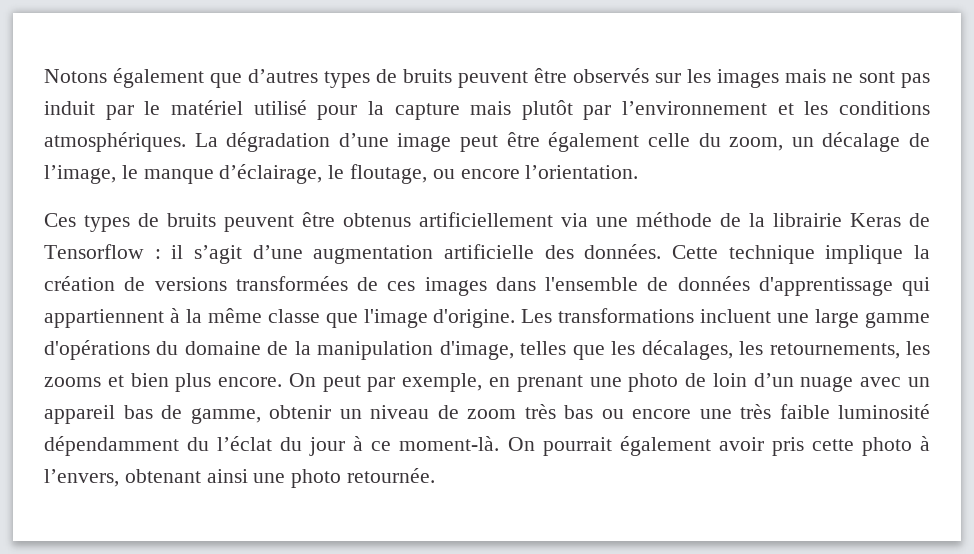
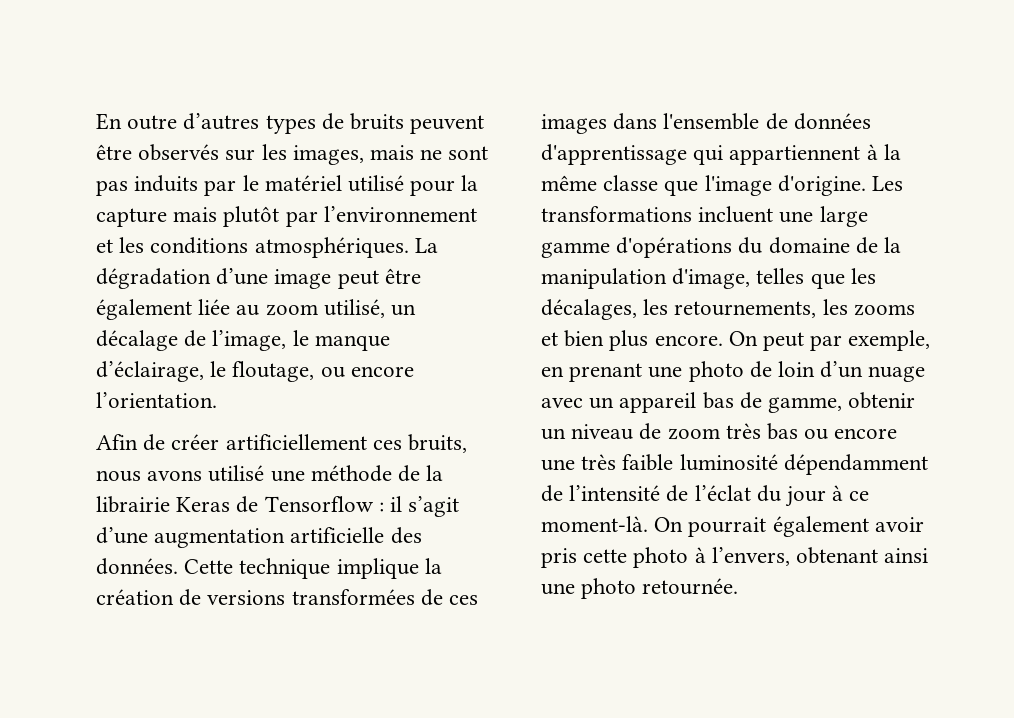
- Notons également que d’autres types de bruits peuvent être observés sur les images mais ne sont pas induit par le matériel utilisé pour la capture mais plutôt par l’environnement et les conditions atmosphériques.
+ En outre d’autres types de bruits peuvent être observés sur les images, mais ne sont pas induits par le matériel utilisé pour la capture mais plutôt par l’environnement et les conditions atmosphériques.
- La dégradation d’une image peut être également celle du zoom, un décalage de l’image, le manque d’éclairage, le floutage, ou encore l’orientation.
+ La dégradation d’une image peut être également liée au zoom utilisé, un décalage de l’image, le manque d’éclairage, le floutage, ou encore l’orientation.
- Ces types de bruits peuvent être obtenus artificiellement via une méthode de la librairie Keras de Tensorflow : il s’agit d’une augmentation artificielle des données.
+ Afin de créer artificiellement ces bruits, nous avons utilisé une méthode de la librairie Keras de Tensorflow : il s’agit d’une augmentation artificielle des données.
- On peut par exemple, en prenant une photo de loin d’un nuage avec un appareil bas de gamme, obtenir un niveau de zoom très bas ou encore une très faible luminosité dépendamment du l’éclat du jour à ce moment-là.
+ On peut par exemple, en prenant une photo de loin d’un nuage avec un appareil bas de gamme, obtenir un niveau de zoom très bas ou encore une très faible luminosité dépendamment de l’intensité de l’éclat du jour à ce moment-là.

